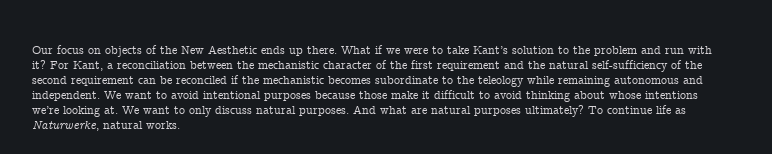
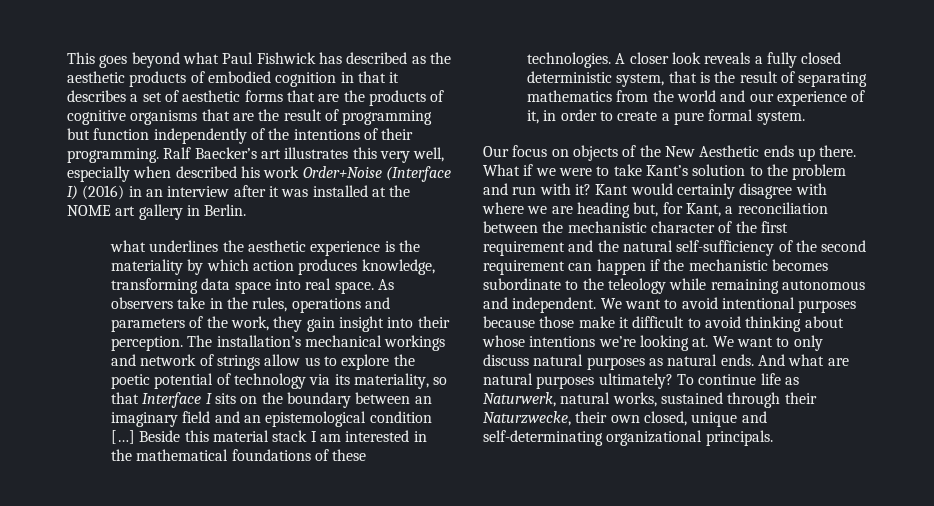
+ This goes beyond what Paul Fishwick has described as the aesthetic products of embodied cognition in that it describes a set of aesthetic forms that are the products of cognitive organisms that are the result of programming but function independently of the intentions of their programming. Ralf Baecker’s art illustrates this very well, especially when described his work Order+Noise (Interface I) (2016) in an interview after it was installed at the NOME art gallery in Berlin.
+ what underlines the aesthetic experience is the materiality by which action produces knowledge, transforming data space into real space. As observers take in the rules, operations and parameters of the work, they gain insight into their perception. The installation’s mechanical workings and network of strings allow us to explore the poetic potential of technology via its materiality, so that Interface I sits on the boundary between an imaginary field and an epistemological condition […] Beside this material stack I am interested in the mathematical foundations of these technologies. A closer look reveals a fully closed deterministic system, that is the result of separating mathematics from the world and our experience of it, in order to create a pure formal system.
- For Kant, a reconciliation between the mechanistic character of the first requirement and the natural self-sufficiency of the second requirement can be reconciled if the mechanistic becomes subordinate to the teleology while remaining autonomous and independent.
+ Kant would certainly disagree with where we are heading but, for Kant, a reconciliation between the mechanistic character of the first requirement and the natural self-sufficiency of the second requirement can happen if the mechanistic becomes subordinate to the teleology while remaining autonomous and independent.
- We want to only discuss natural purposes.
+ We want to only discuss natural purposes as natural ends.
- To continue life as Naturwerke, natural works.
+ To continue life as Naturwerk, natural works, sustained through their Naturzwecke, their own closed, unique and self-determinating organizational principals.

